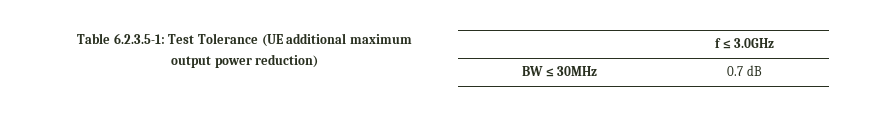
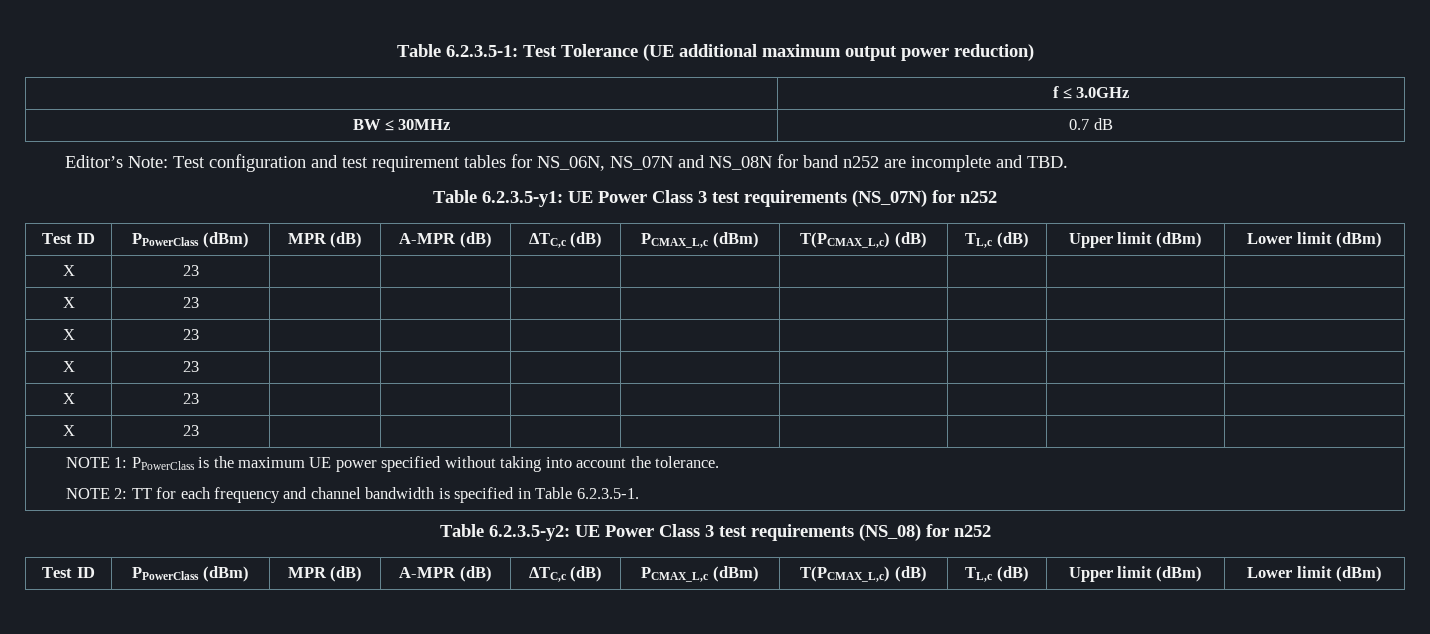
+ Editor’s Note: Test configuration and test requirement tables for NS_06N, NS_07N and NS_08N for band n252 are incomplete and TBD.
+ Table 6.2.3.5-y1: UE Power Class 3 test requirements (NS_07N) for n252
+ Test ID | PPowerClass (dBm) | MPR (dB) | A-MPR (dB) | ΔTC,c (dB) | PCMAX_L,c (dBm) | T(PCMAX_L,c) (dB) | TL,c (dB) | Upper limit (dBm) | Lower limit (dBm)
+ X | 23 | | | | | | | |
+ X | 23 | | | | | | | |
+ X | 23 | | | | | | | |
+ X | 23 | | | | | | | |
+ X | 23 | | | | | | | |
+ X | 23 | | | | | | | |
+ NOTE 1: PPowerClass is the maximum UE power specified without taking into account the tolerance.
+ NOTE 2: TT for each frequency and channel bandwidth is specified in Table 6.2.3.5-1.
+ Table 6.2.3.5-y2: UE Power Class 3 test requirements (NS_08) for n252
+ Test ID | PPowerClass (dBm) | MPR (dB) | A-MPR (dB) | ΔTC,c (dB) | PCMAX_L,c (dBm) | T(PCMAX_L,c) (dB) | TL,c (dB) | Upper limit (dBm) | Lower limit (dBm)

